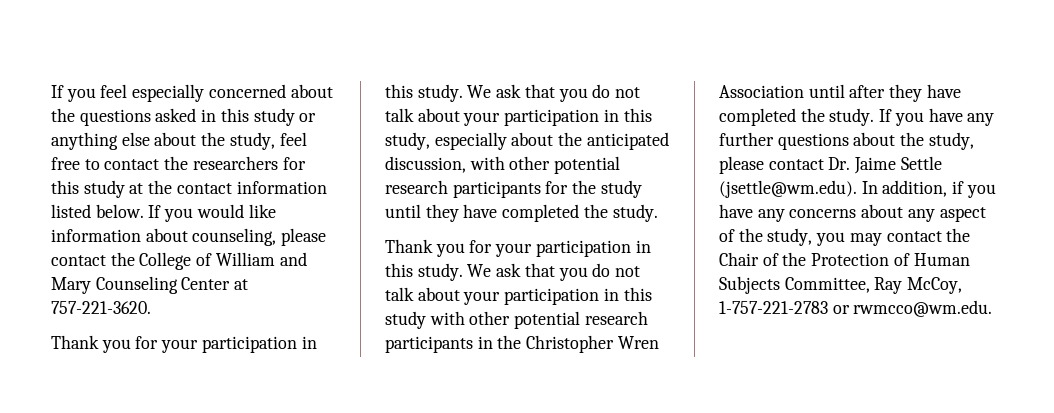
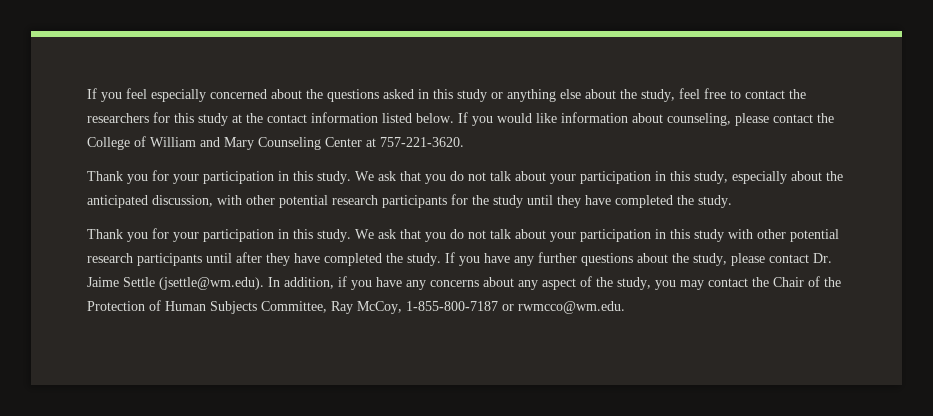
- We ask that you do not talk about your participation in this study with other potential research participants in the Christopher Wren Association until after they have completed the study.
+ We ask that you do not talk about your participation in this study with other potential research participants until after they have completed the study.
- If you have any further questions about the study, please contact Dr. Jaime Settle (jsettle@wm.edu). In addition, if you have any concerns about any aspect of the study, you may contact the Chair of the Protection of Human Subjects Committee, Ray McCoy, 1-757-221-2783 or rwmcco@wm.edu.
+ If you have any further questions about the study, please contact Dr. Jaime Settle (jsettle@wm.edu). In addition, if you have any concerns about any aspect of the study, you may contact the Chair of the Protection of Human Subjects Committee, Ray McCoy, 1-855-800-7187 or rwmcco@wm.edu.

